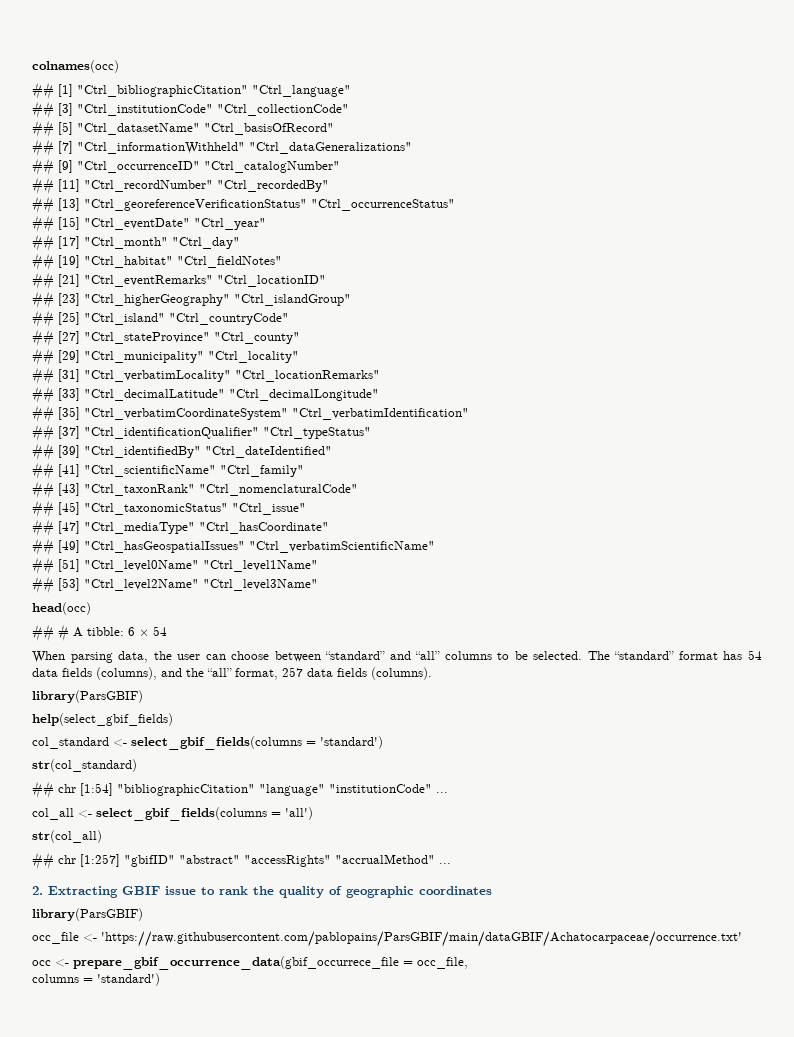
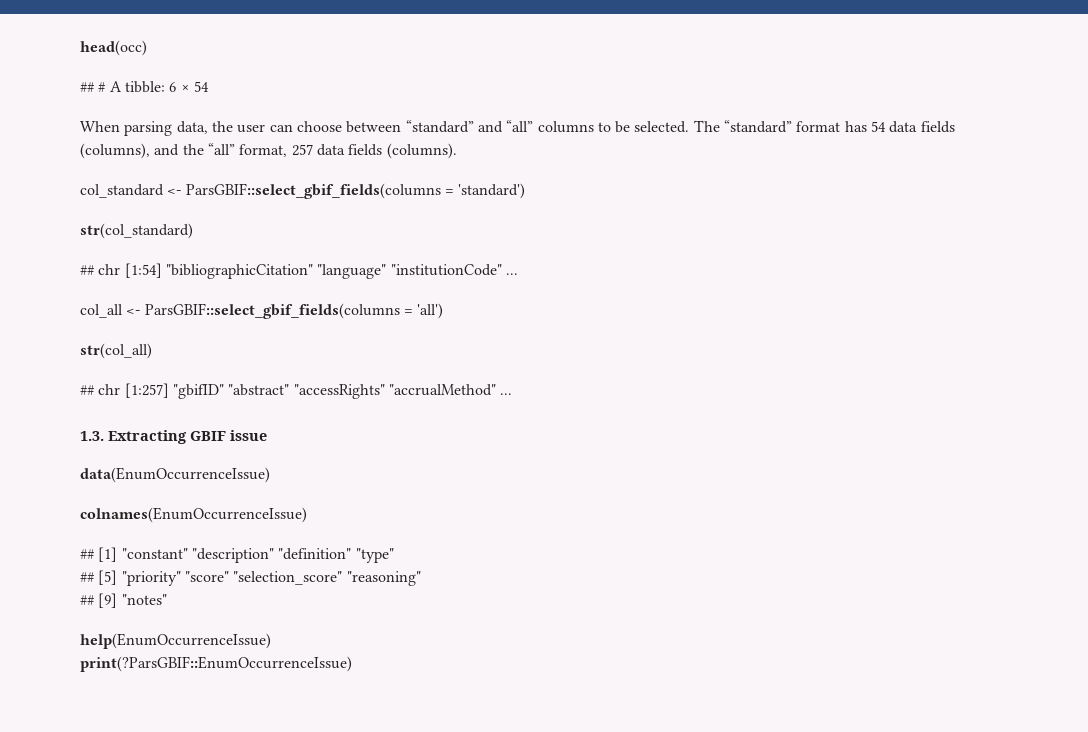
- colnames(occ)
- ## [1] "Ctrl_bibliographicCitation" "Ctrl_language"
- ## [3] "Ctrl_institutionCode" "Ctrl_collectionCode"
- ## [5] "Ctrl_datasetName" "Ctrl_basisOfRecord"
- ## [7] "Ctrl_informationWithheld" "Ctrl_dataGeneralizations"
- ## [9] "Ctrl_occurrenceID" "Ctrl_catalogNumber"
- ## [11] "Ctrl_recordNumber" "Ctrl_recordedBy"
- ## [13] "Ctrl_georeferenceVerificationStatus" "Ctrl_occurrenceStatus"
- ## [15] "Ctrl_eventDate" "Ctrl_year"
- ## [17] "Ctrl_month" "Ctrl_day"
- ## [19] "Ctrl_habitat" "Ctrl_fieldNotes"
- ## [21] "Ctrl_eventRemarks" "Ctrl_locationID"
- ## [23] "Ctrl_higherGeography" "Ctrl_islandGroup"
- ## [25] "Ctrl_island" "Ctrl_countryCode"
- ## [27] "Ctrl_stateProvince" "Ctrl_county"
- ## [29] "Ctrl_municipality" "Ctrl_locality"
- ## [31] "Ctrl_verbatimLocality" "Ctrl_locationRemarks"
- ## [33] "Ctrl_decimalLatitude" "Ctrl_decimalLongitude"
- ## [35] "Ctrl_verbatimCoordinateSystem" "Ctrl_verbatimIdentification"
- ## [37] "Ctrl_identificationQualifier" "Ctrl_typeStatus"
- ## [39] "Ctrl_identifiedBy" "Ctrl_dateIdentified"
- ## [41] "Ctrl_scientificName" "Ctrl_family"
- ## [43] "Ctrl_taxonRank" "Ctrl_nomenclaturalCode"
- ## [45] "Ctrl_taxonomicStatus" "Ctrl_issue"
- ## [47] "Ctrl_mediaType" "Ctrl_hasCoordinate"
- ## [49] "Ctrl_hasGeospatialIssues" "Ctrl_verbatimScientificName"
- ## [51] "Ctrl_level0Name" "Ctrl_level1Name"
- ## [53] "Ctrl_level2Name" "Ctrl_level3Name"
  The “standard” format has 54 data fields (columns), and the “all” format, 257 data fields (columns).
- library(ParsGBIF)
- help(select_gbif_fields)
- col_standard <- select_gbif_fields(columns = 'standard')
+ col_standard <- ParsGBIF::select_gbif_fields(columns = 'standard')
- col_all <- select_gbif_fields(columns = 'all')
+ col_all <- ParsGBIF::select_gbif_fields(columns = 'all')
- 2. Extracting GBIF issue to rank the quality of geographic coordinates
- library(ParsGBIF)
- occ_file <- 'https://raw.githubusercontent.com/pablopains/ParsGBIF/main/dataGBIF/Achatocarpaceae/occurrence.txt'
- occ <- prepare_gbif_occurrence_data(gbif_occurrece_file = occ_file,
- columns = 'standard')
+ 1.3. Extracting GBIF issue
+ data(EnumOccurrenceIssue)
+ colnames(EnumOccurrenceIssue)
+ ## [1] "constant" "description" "definition" "type"
+ ## [5] "priority" "score" "selection_score" "reasoning"
+ ## [9] "notes"
+ help(EnumOccurrenceIssue)
+ print(?ParsGBIF::EnumOccurrenceIssue)

